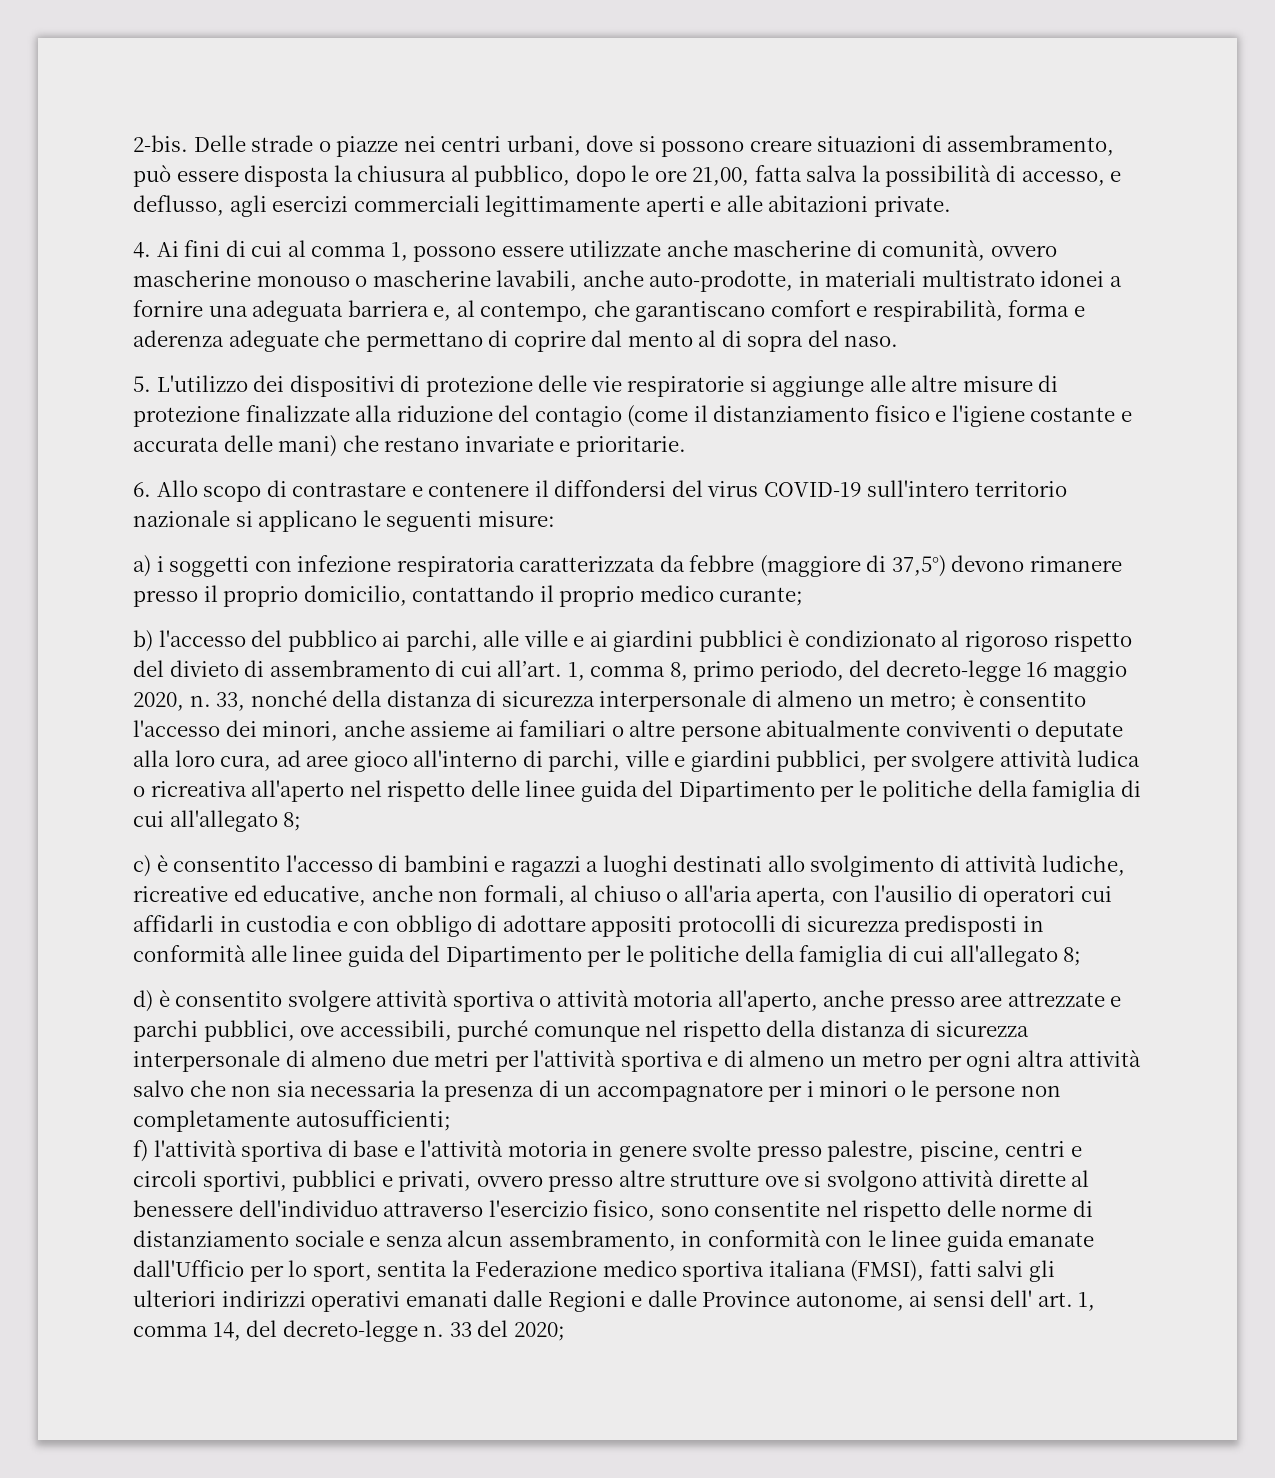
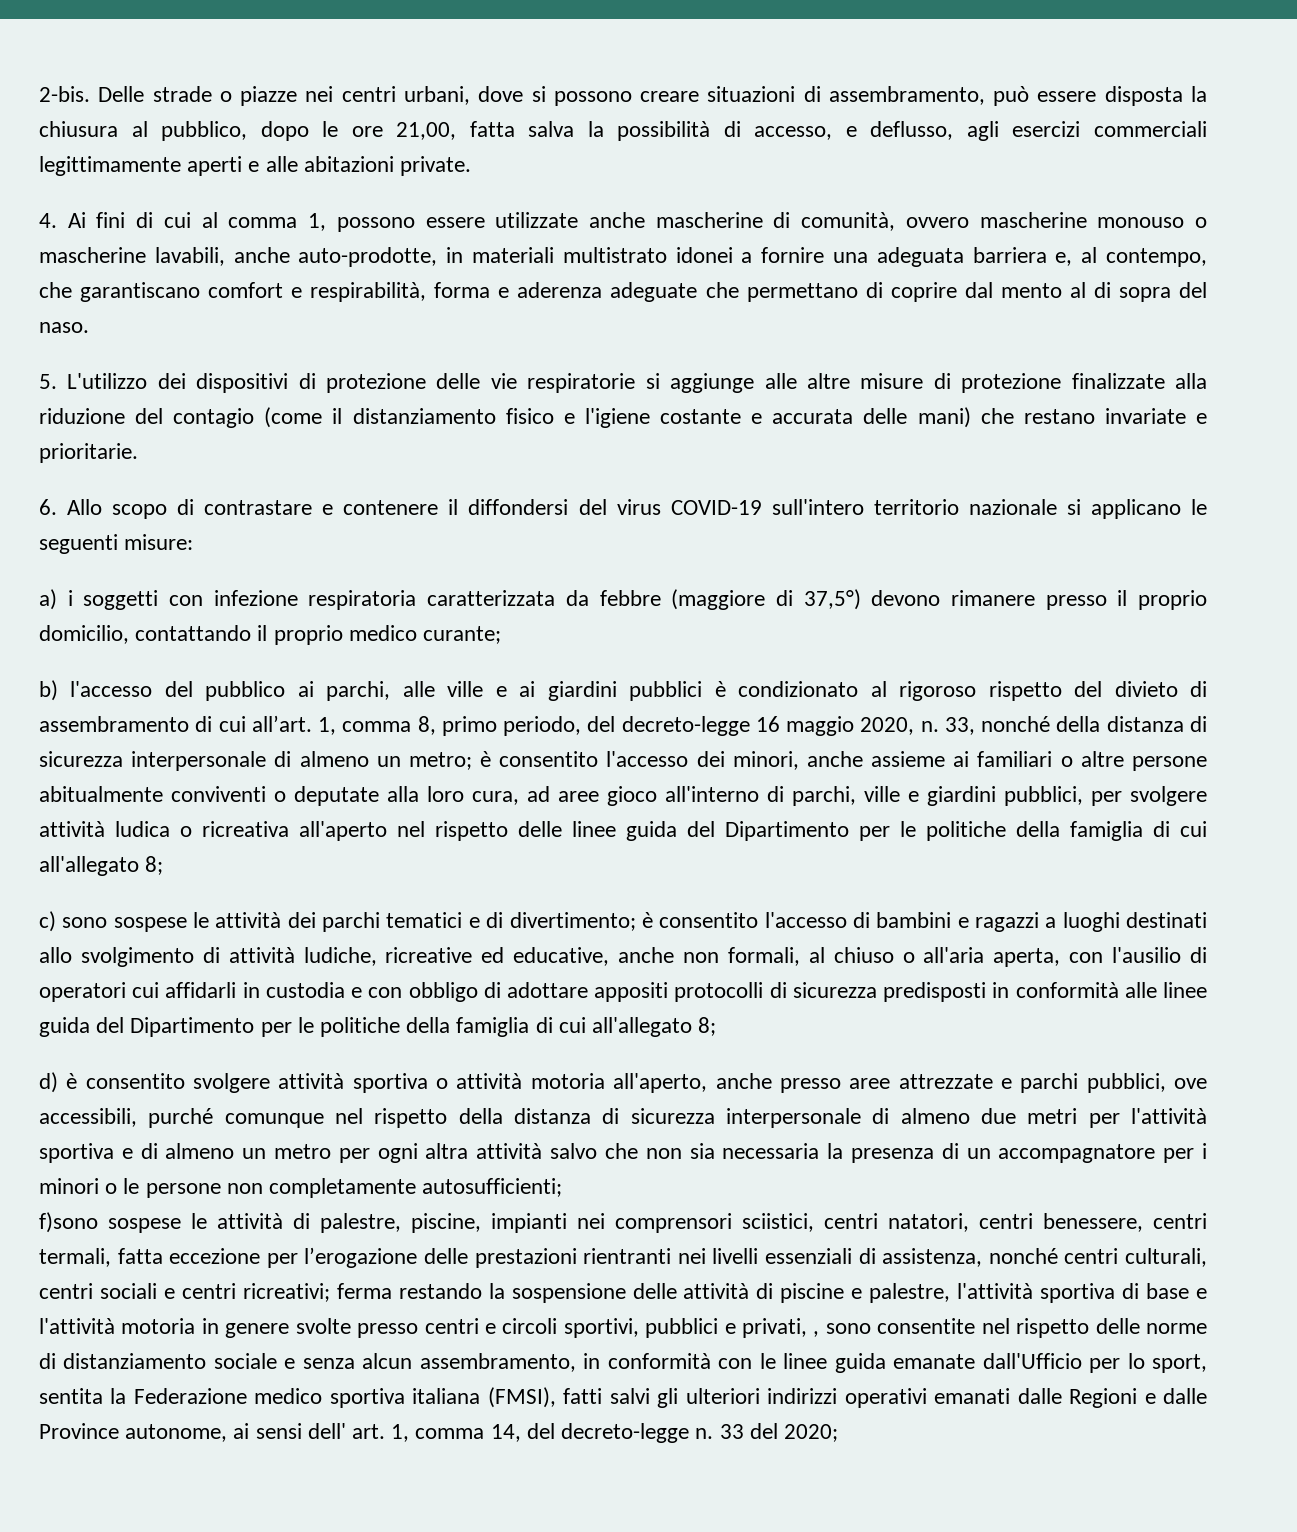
- c) è consentito l'accesso di bambini e ragazzi a luoghi destinati allo svolgimento di attività ludiche, ricreative ed educative, anche non formali, al chiuso o all'aria aperta, con l'ausilio di operatori cui affidarli in custodia e con obbligo di adottare appositi protocolli di sicurezza predisposti in conformità alle linee guida del Dipartimento per le politiche della famiglia di cui all'allegato 8;
+ c) sono sospese le attività dei parchi tematici e di divertimento; è consentito l'accesso di bambini e ragazzi a luoghi destinati allo svolgimento di attività ludiche, ricreative ed educative, anche non formali, al chiuso o all'aria aperta, con l'ausilio di operatori cui affidarli in custodia e con obbligo di adottare appositi protocolli di sicurezza predisposti in conformità alle linee guida del Dipartimento per le politiche della famiglia di cui all'allegato 8;
- f) l'attività sportiva di base e l'attività motoria in genere svolte presso palestre, piscine, centri e circoli sportivi, pubblici e privati, ovvero presso altre strutture ove si svolgono attività dirette al benessere dell'individuo attraverso l'esercizio fisico, sono consentite nel rispetto delle norme di distanziamento sociale e senza alcun assembramento, in conformità con le linee guida emanate dall'Ufficio per lo sport, sentita la Federazione medico sportiva italiana (FMSI), fatti salvi gli ulteriori indirizzi operativi emanati dalle Regioni e dalle Province autonome, ai sensi dell' art. 1, comma 14, del decreto-legge n.
+ f)sono sospese le attività di palestre, piscine, impianti nei comprensori sciistici, centri natatori, centri benessere, centri termali, fatta eccezione per l’erogazione delle prestazioni rientranti nei livelli essenziali di assistenza, nonché centri culturali, centri sociali e centri ricreativi; ferma restando la sospensione delle attività di piscine e palestre, l'attività sportiva di base e l'attività motoria in genere svolte presso centri e circoli sportivi, pubblici e privati, , sono consentite nel rispetto delle norme di distanziamento sociale e senza alcun assembramento, in conformità con le linee guida emanate dall'Ufficio per lo sport, sentita la Federazione medico sportiva italiana (FMSI), fatti salvi gli ulteriori indirizzi operativi emanati dalle Regioni e dalle Province autonome, ai sensi dell' art. 1, comma 14, del decreto-legge n.

